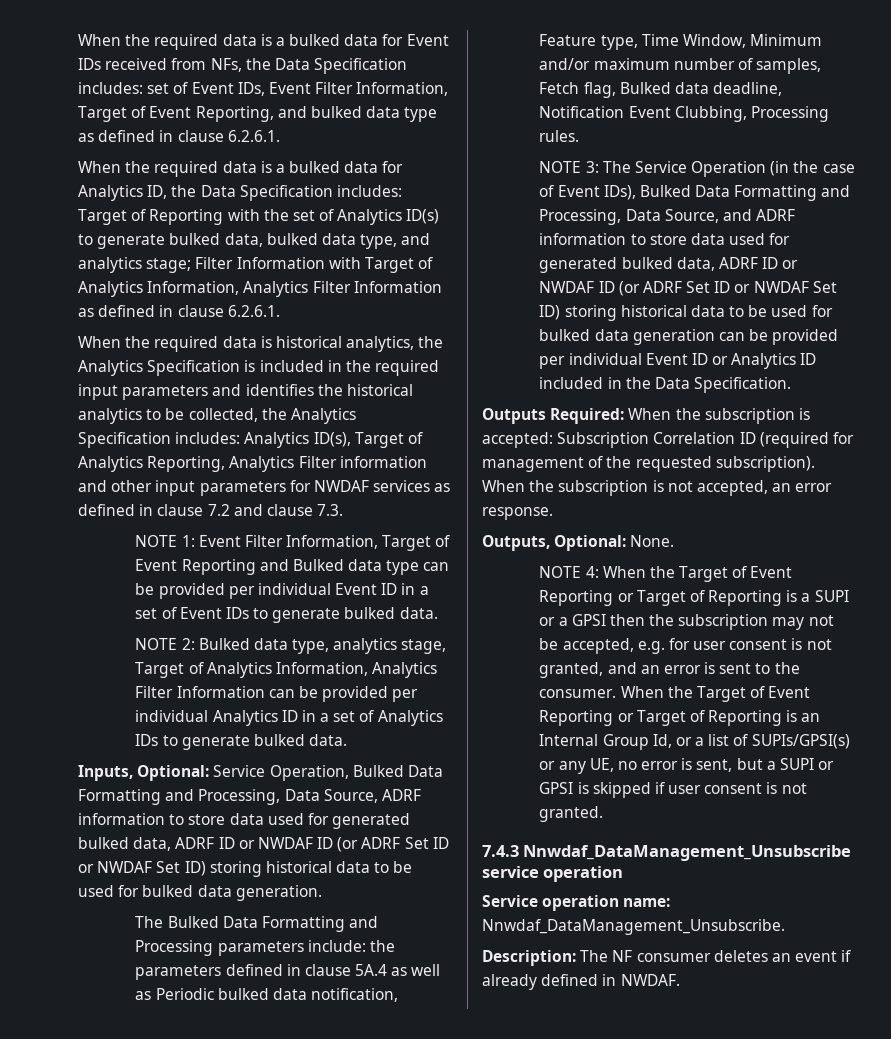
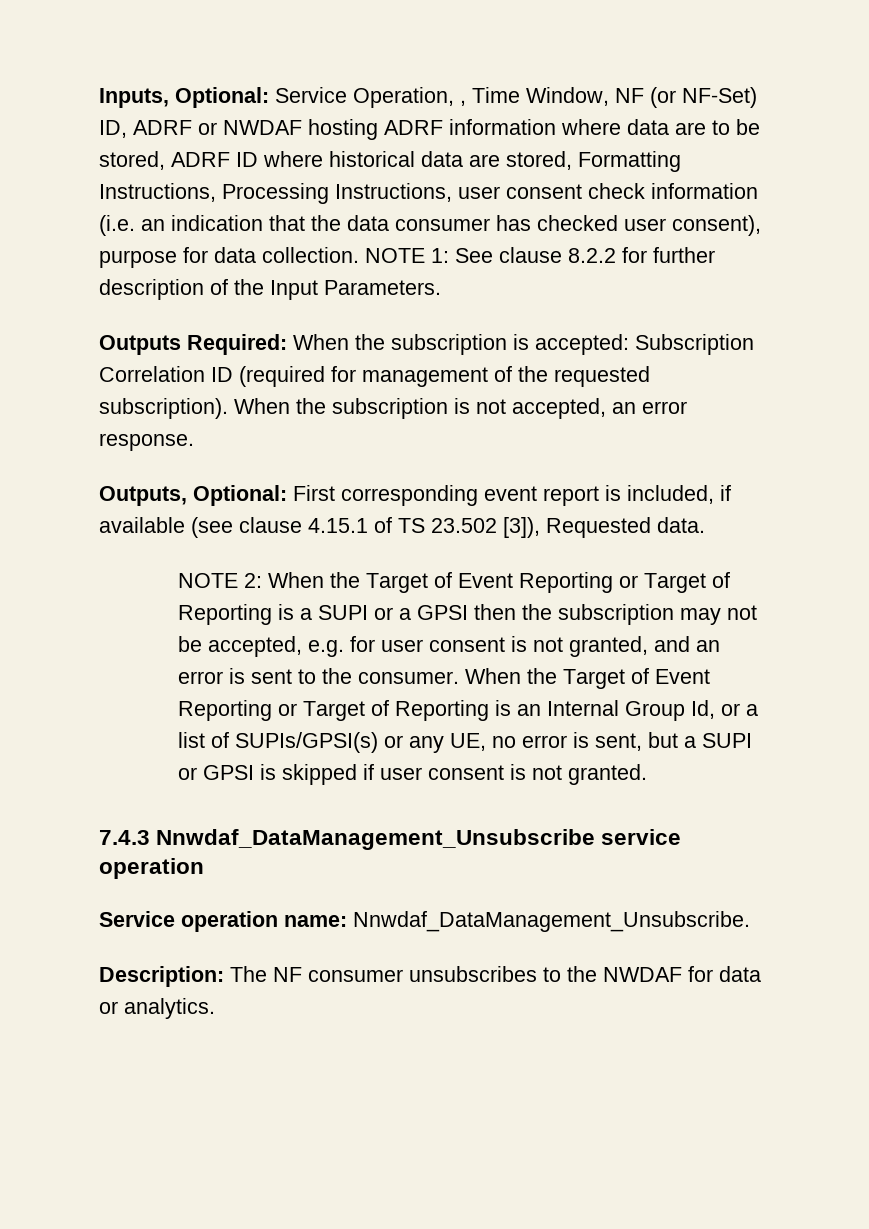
- When the required data is a bulked data for Event IDs received from NFs, the Data Specification includes: set of Event IDs, Event Filter Information, Target of Event Reporting, and bulked data type as defined in clause 6.2.6.1.
- When the required data is a bulked data for Analytics ID, the Data Specification includes: Target of Reporting with the set of Analytics ID(s) to generate bulked data, bulked data type, and analytics stage; Filter Information with Target of Analytics Information, Analytics Filter Information as defined in clause 6.2.6.1.
- When the required data is historical analytics, the Analytics Specification is included in the required input parameters and identifies the historical analytics to be collected, the Analytics Specification includes: Analytics ID(s), Target of Analytics Reporting, Analytics Filter information and other input parameters for NWDAF services as defined in clause 7.2 and clause 7.3.
- NOTE 1: Event Filter Information, Target of Event Reporting and Bulked data type can be provided per individual Event ID in a set of Event IDs to generate bulked data.
- NOTE 2: Bulked data type, analytics stage, Target of Analytics Information, Analytics Filter Information can be provided per individual Analytics ID in a set of Analytics IDs to generate bulked data.
- Inputs, Optional: Service Operation, Bulked Data Formatting and Processing, Data Source, ADRF information to store data used for generated bulked data, ADRF ID or NWDAF ID (or ADRF Set ID or NWDAF Set ID) storing historical data to be used for bulked data generation.
- The Bulked Data Formatting and Processing parameters include: the parameters defined in clause 5A.4 as well as Periodic bulked data notification, Feature type, Time Window, Minimum and/or maximum number of samples, Fetch flag, Bulked data deadline, Notification Event Clubbing, Processing rules.
- NOTE 3: The Service Operation (in the case of Event IDs), Bulked Data Formatting and Processing, Data Source, and ADRF information to store data used for generated bulked data, ADRF ID or NWDAF ID (or ADRF Set ID or NWDAF Set ID) storing historical data to be used for bulked data generation can be provided per individual Event ID or Analytics ID included in the Data Specification.
+ Inputs, Optional: Service Operation, , Time Window, NF (or NF-Set) ID, ADRF or NWDAF hosting ADRF information where data are to be stored, ADRF ID where historical data are stored, Formatting Instructions, Processing Instructions, user consent check information (i.e. an indication that the data consumer has checked user consent), purpose for data collection. NOTE 1: See clause 8.2.2 for further description of the Input Parameters.
- Outputs, Optional: None.
- NOTE 4: When the Target of Event Reporting or Target of Reporting is a SUPI or a GPSI then the subscription may not be accepted, e.g. for user consent is not granted, and an error is sent to the consumer.
+ Outputs, Optional: First corresponding event report is included, if available (see clause 4.15.1 of TS 23.502 [3]), Requested data.
+ NOTE 2: When the Target of Event Reporting or Target of Reporting is a SUPI or a GPSI then the subscription may not be accepted, e.g. for user consent is not granted, and an error is sent to the consumer.
- Description: The NF consumer deletes an event if already defined in NWDAF.
+ Description: The NF consumer unsubscribes to the NWDAF for data or analytics.

